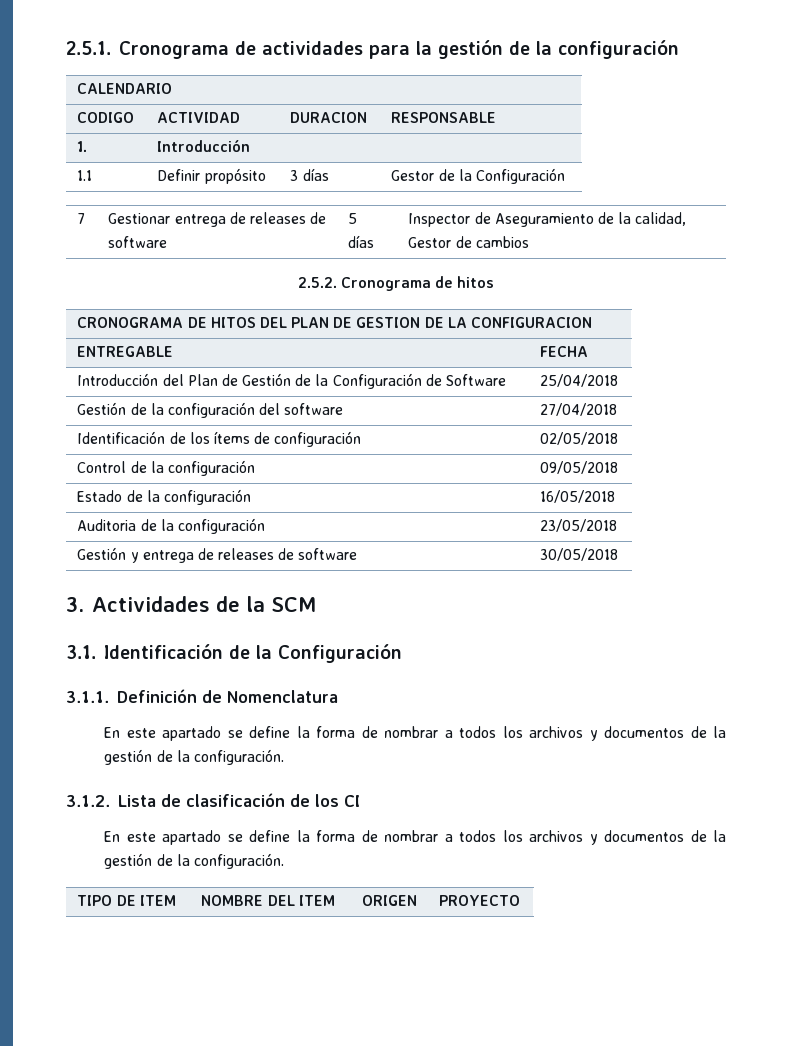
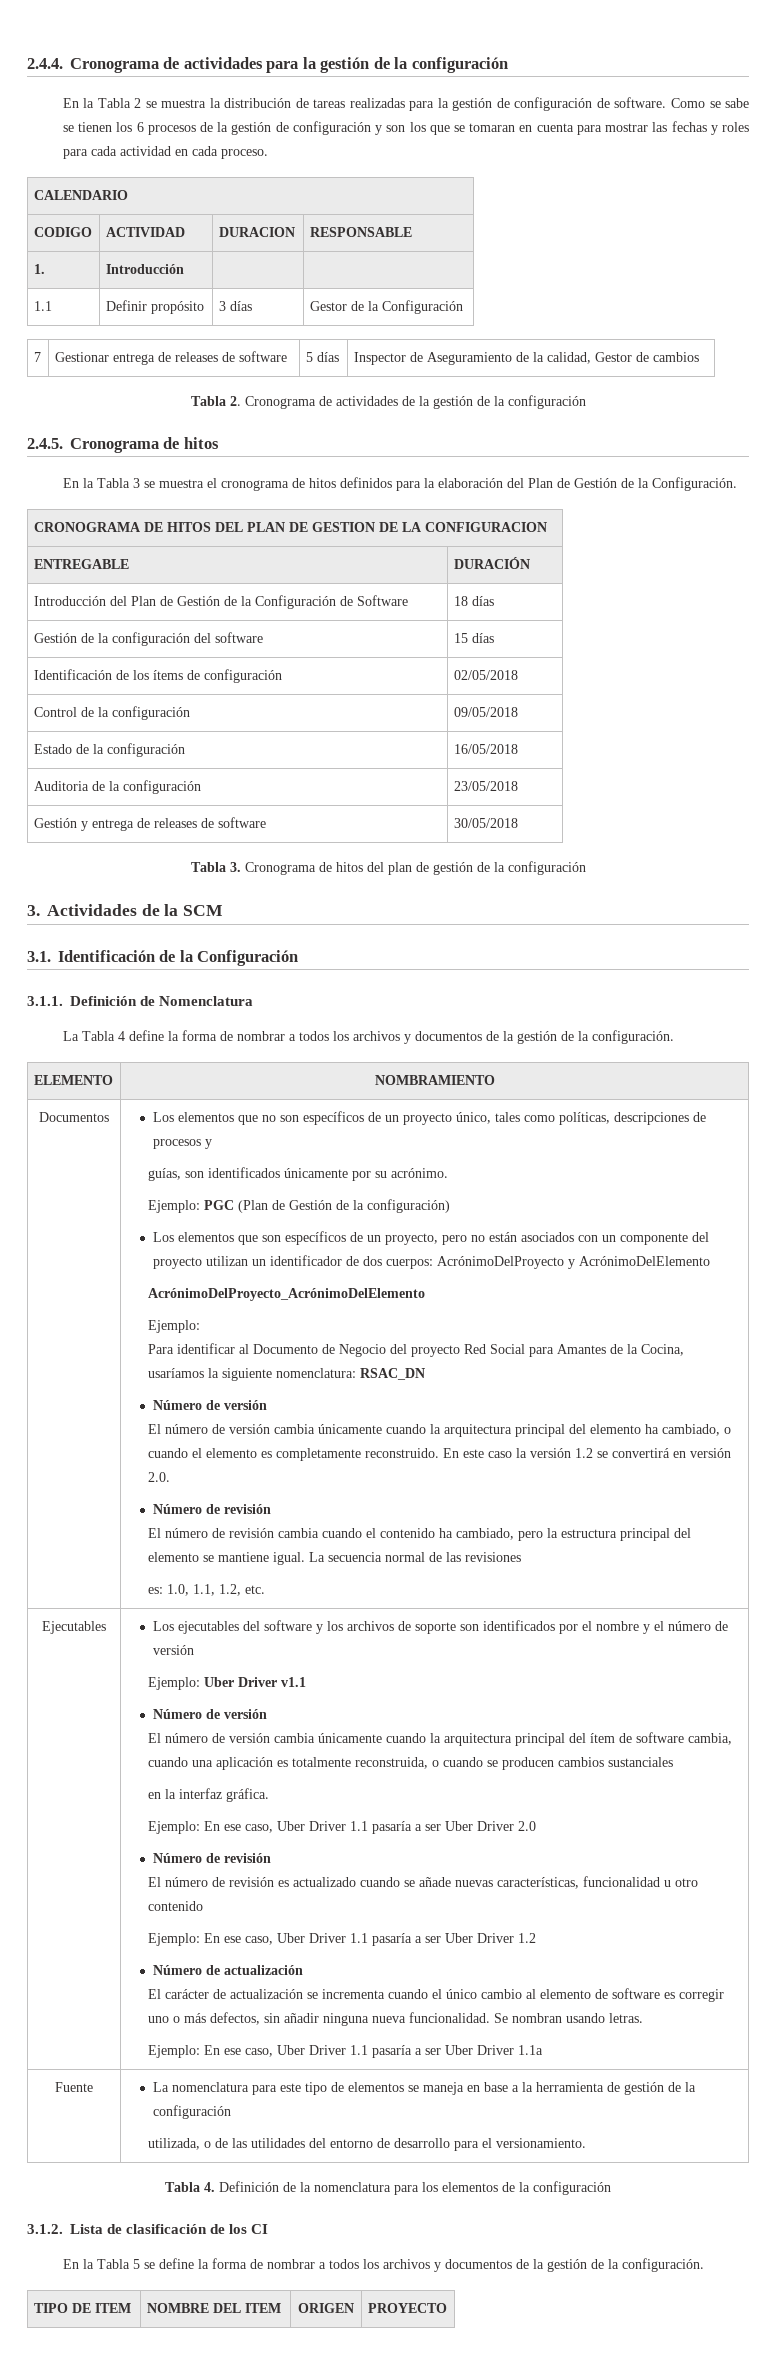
- 2.5.1. Cronograma de actividades para la gestión de la configuración
+ 2.4.4. Cronograma de actividades para la gestión de la configuración
+ En la Tabla 2 se muestra la distribución de tareas realizadas para la gestión de configuración de software. Como se sabe se tienen los 6 procesos de la gestión de configuración y son los que se tomaran en cuenta para mostrar las fechas y roles para cada actividad en cada proceso.
- 2.5.2. Cronograma de hitos
+ Tabla 2. Cronograma de actividades de la gestión de la configuración
+ 2.4.5. Cronograma de hitos
+ En la Tabla 3 se muestra el cronograma de hitos definidos para la elaboración del Plan de Gestión de la Configuración.
- ENTREGABLE | FECHA
+ ENTREGABLE | DURACIÓN
- Introducción del Plan de Gestión de la Configuración de Software | 25/04/2018
+ Introducción del Plan de Gestión de la Configuración de Software | 18 días
- Gestión de la configuración del software | 27/04/2018
+ Gestión de la configuración del software | 15 días
+ Tabla 3. Cronograma de hitos del plan de gestión de la configuración
  3.1.1. Definición de Nomenclatura
- En este apartado se define la forma de nombrar a todos los archivos y documentos de la gestión de la configuración.
+ La Tabla 4 define la forma de nombrar a todos los archivos y documentos de la gestión de la configuración.
+ ELEMENTO | NOMBRAMIENTO
+ Documentos | Los elementos que no son específicos de un proyecto único, tales como políticas, descripciones de procesos y
+ guías, son identificados únicamente por su acrónimo.
+ Ejemplo: PGC (Plan de Gestión de la configuración)
+ Los elementos que son específicos de un proyecto, pero no están asociados con un componente del proyecto utilizan un identificador de dos cuerpos: AcrónimoDelProyecto y AcrónimoDelElemento
+ AcrónimoDelProyecto_AcrónimoDelElemento
+ Ejemplo:
+ Para identificar al Documento de Negocio del proyecto Red Social para Amantes de la Cocina, usaríamos la siguiente nomenclatura: RSAC_DN
+ Número de versión
+ El número de versión cambia únicamente cuando la arquitectura principal del elemento ha cambiado, o cuando el elemento es completamente reconstruido. En este caso la versión 1.2 se convertirá en versión 2.0.
+ Número de revisión
+ El número de revisión cambia cuando el contenido ha cambiado, pero la estructura principal del elemento se mantiene igual. La secuencia normal de las revisiones
+ es: 1.0, 1.1, 1.2, etc.
+ Ejecutables | Los ejecutables del software y los archivos de soporte son identificados por el nombre y el número de versión
+ Ejemplo: Uber Driver v1.1
+ Número de versión
+ El número de versión cambia únicamente cuando la arquitectura principal del ítem de software cambia, cuando una aplicación es totalmente reconstruida, o cuando se producen cambios sustanciales
+ en la interfaz gráfica.
+ Ejemplo: En ese caso, Uber Driver 1.1 pasaría a ser Uber Driver 2.0
+ Número de revisión
+ El número de revisión es actualizado cuando se añade nuevas características, funcionalidad u otro contenido
+ Ejemplo: En ese caso, Uber Driver 1.1 pasaría a ser Uber Driver 1.2
+ Número de actualización
+ El carácter de actualización se incrementa cuando el único cambio al elemento de software es corregir uno o más defectos, sin añadir ninguna nueva funcionalidad. Se nombran usando letras.
+ Ejemplo: En ese caso, Uber Driver 1.1 pasaría a ser Uber Driver 1.1a
+ Fuente | La nomenclatura para este tipo de elementos se maneja en base a la herramienta de gestión de la configuración
+ utilizada, o de las utilidades del entorno de desarrollo para el versionamiento.
+ Tabla 4. Definición de la nomenclatura para los elementos de la configuración
  3.1.2. Lista de clasificación de los CI
- En este apartado se define la forma de nombrar a todos los archivos y documentos de la gestión de la configuración.
+ En la Tabla 5 se define la forma de nombrar a todos los archivos y documentos de la gestión de la configuración.

